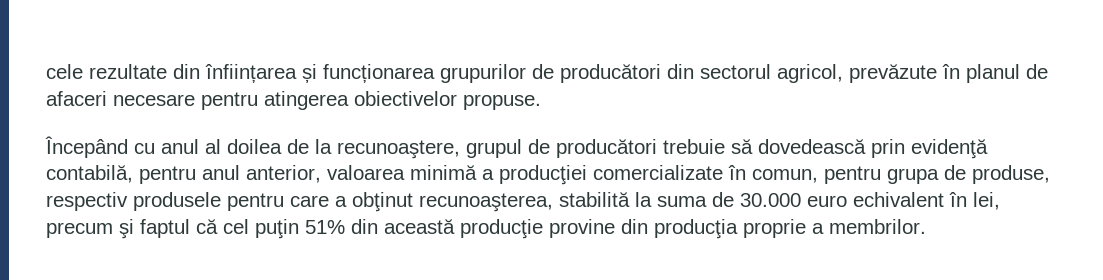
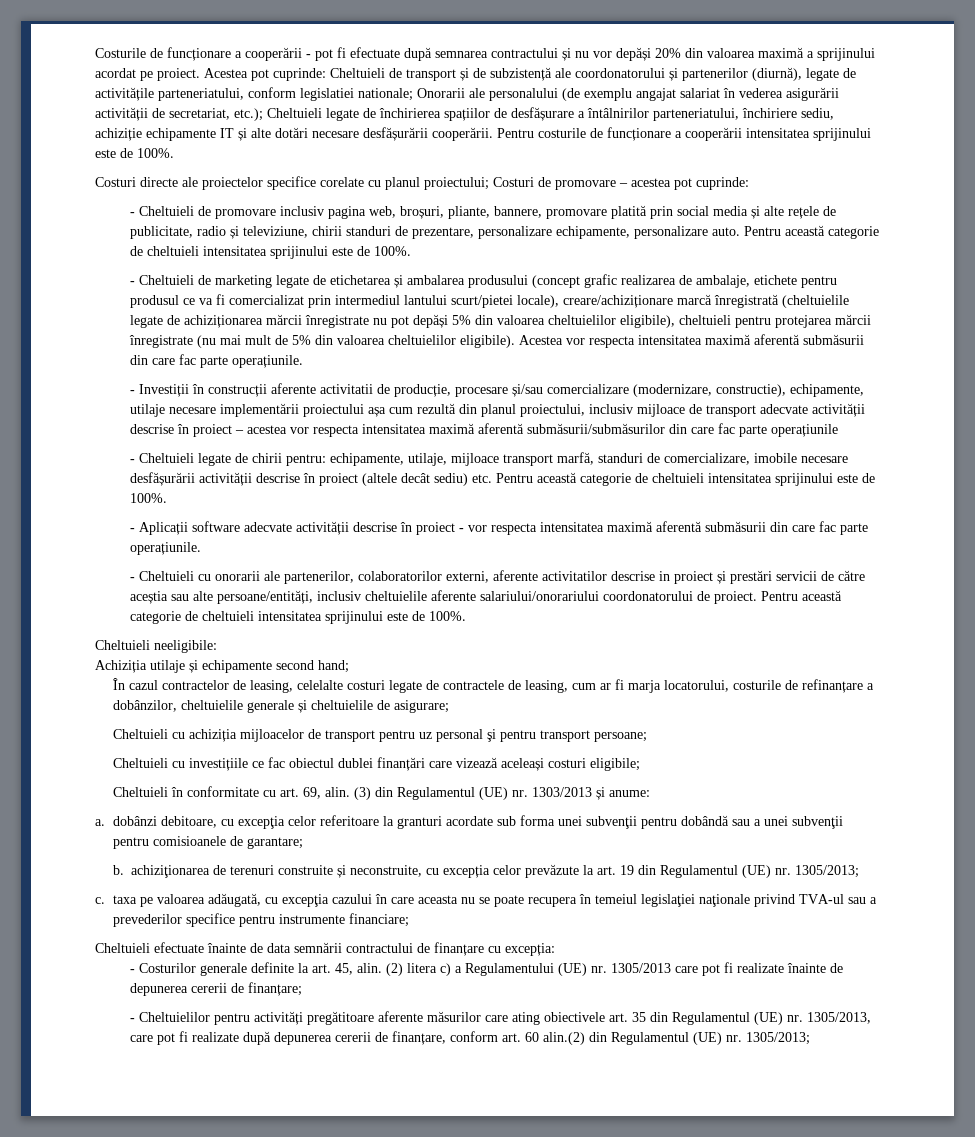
- cele rezultate din înființarea și funcționarea grupurilor de producători din sectorul agricol, prevăzute în planul de afaceri necesare pentru atingerea obiectivelor propuse.
- Începând cu anul al doilea de la recunoaştere, grupul de producători trebuie să dovedească prin evidenţă contabilă, pentru anul anterior, valoarea minimă a producţiei comercializate în comun, pentru grupa de produse, respectiv produsele pentru care a obţinut recunoaşterea, stabilită la suma de 30.000 euro echivalent în lei, precum şi faptul că cel puţin 51% din această producţie provine din producţia proprie a membrilor.
+ Costurile de funcționare a cooperării - pot fi efectuate după semnarea contractului și nu vor depăși 20% din valoarea maximă a sprijinului acordat pe proiect. Acestea pot cuprinde: Cheltuieli de transport și de subzistență ale coordonatorului și partenerilor (diurnă), legate de activitățile parteneriatului, conform legislatiei nationale; Onorarii ale personalului (de exemplu angajat salariat în vederea asigurării activității de secretariat, etc.); Cheltuieli legate de închirierea spațiilor de desfășurare a întâlnirilor parteneriatului, închiriere sediu, achiziție echipamente IT și alte dotări necesare desfășurării cooperării. Pentru costurile de funcționare a cooperării intensitatea sprijinului este de 100%.
+ Costuri directe ale proiectelor specifice corelate cu planul proiectului; Costuri de promovare – acestea pot cuprinde:
+ - Cheltuieli de promovare inclusiv pagina web, broșuri, pliante, bannere, promovare platită prin social media și alte rețele de publicitate, radio și televiziune, chirii standuri de prezentare, personalizare echipamente, personalizare auto. Pentru această categorie de cheltuieli intensitatea sprijinului este de 100%.
+ - Cheltuieli de marketing legate de etichetarea și ambalarea produsului (concept grafic realizarea de ambalaje, etichete pentru produsul ce va fi comercializat prin intermediul lantului scurt/pietei locale), creare/achiziționare marcă înregistrată (cheltuielile legate de achiziționarea mărcii înregistrate nu pot depăși 5% din valoarea cheltuielilor eligibile), cheltuieli pentru protejarea mărcii înregistrate (nu mai mult de 5% din valoarea cheltuielilor eligibile). Acestea vor respecta intensitatea maximă aferentă submăsurii din care fac parte operațiunile.
+ - Investiții în construcții aferente activitatii de producție, procesare și/sau comercializare (modernizare, constructie), echipamente, utilaje necesare implementării proiectului așa cum rezultă din planul proiectului, inclusiv mijloace de transport adecvate activității descrise în proiect – acestea vor respecta intensitatea maximă aferentă submăsurii/submăsurilor din care fac parte operațiunile
+ - Cheltuieli legate de chirii pentru: echipamente, utilaje, mijloace transport marfă, standuri de comercializare, imobile necesare desfășurării activității descrise în proiect (altele decât sediu) etc. Pentru această categorie de cheltuieli intensitatea sprijinului este de 100%.
+ - Aplicații software adecvate activității descrise în proiect - vor respecta intensitatea maximă aferentă submăsurii din care fac parte operațiunile.
+ - Cheltuieli cu onorarii ale partenerilor, colaboratorilor externi, aferente activitatilor descrise in proiect și prestări servicii de către aceștia sau alte persoane/entități, inclusiv cheltuielile aferente salariului/onorariului coordonatorului de proiect. Pentru această categorie de cheltuieli intensitatea sprijinului este de 100%.
+ Cheltuieli neeligibile:
+ Achiziția utilaje și echipamente second hand;
+ În cazul contractelor de leasing, celelalte costuri legate de contractele de leasing, cum ar fi marja locatorului, costurile de refinanțare a dobânzilor, cheltuielile generale și cheltuielile de asigurare;
+ Cheltuieli cu achiziția mijloacelor de transport pentru uz personal şi pentru transport persoane;
+ Cheltuieli cu investițiile ce fac obiectul dublei finanțări care vizează aceleași costuri eligibile;
+ Cheltuieli în conformitate cu art. 69, alin. (3) din Regulamentul (UE) nr. 1303/2013 și anume:
+ a. dobânzi debitoare, cu excepţia celor referitoare la granturi acordate sub forma unei subvenţii pentru dobândă sau a unei subvenţii pentru comisioanele de garantare;
+ b. achiziţionarea de terenuri construite și neconstruite, cu excepția celor prevăzute la art. 19 din Regulamentul (UE) nr. 1305/2013;
+ c. taxa pe valoarea adăugată, cu excepţia cazului în care aceasta nu se poate recupera în temeiul legislaţiei naţionale privind TVA-ul sau a prevederilor specifice pentru instrumente financiare;
+ Cheltuieli efectuate înainte de data semnării contractului de finanțare cu excepția:
+ - Costurilor generale definite la art. 45, alin. (2) litera c) a Regulamentului (UE) nr. 1305/2013 care pot fi realizate înainte de depunerea cererii de finanțare;
+ - Cheltuielilor pentru activități pregătitoare aferente măsurilor care ating obiectivele art. 35 din Regulamentul (UE) nr. 1305/2013, care pot fi realizate după depunerea cererii de finanțare, conform art. 60 alin.(2) din Regulamentul (UE) nr. 1305/2013;

